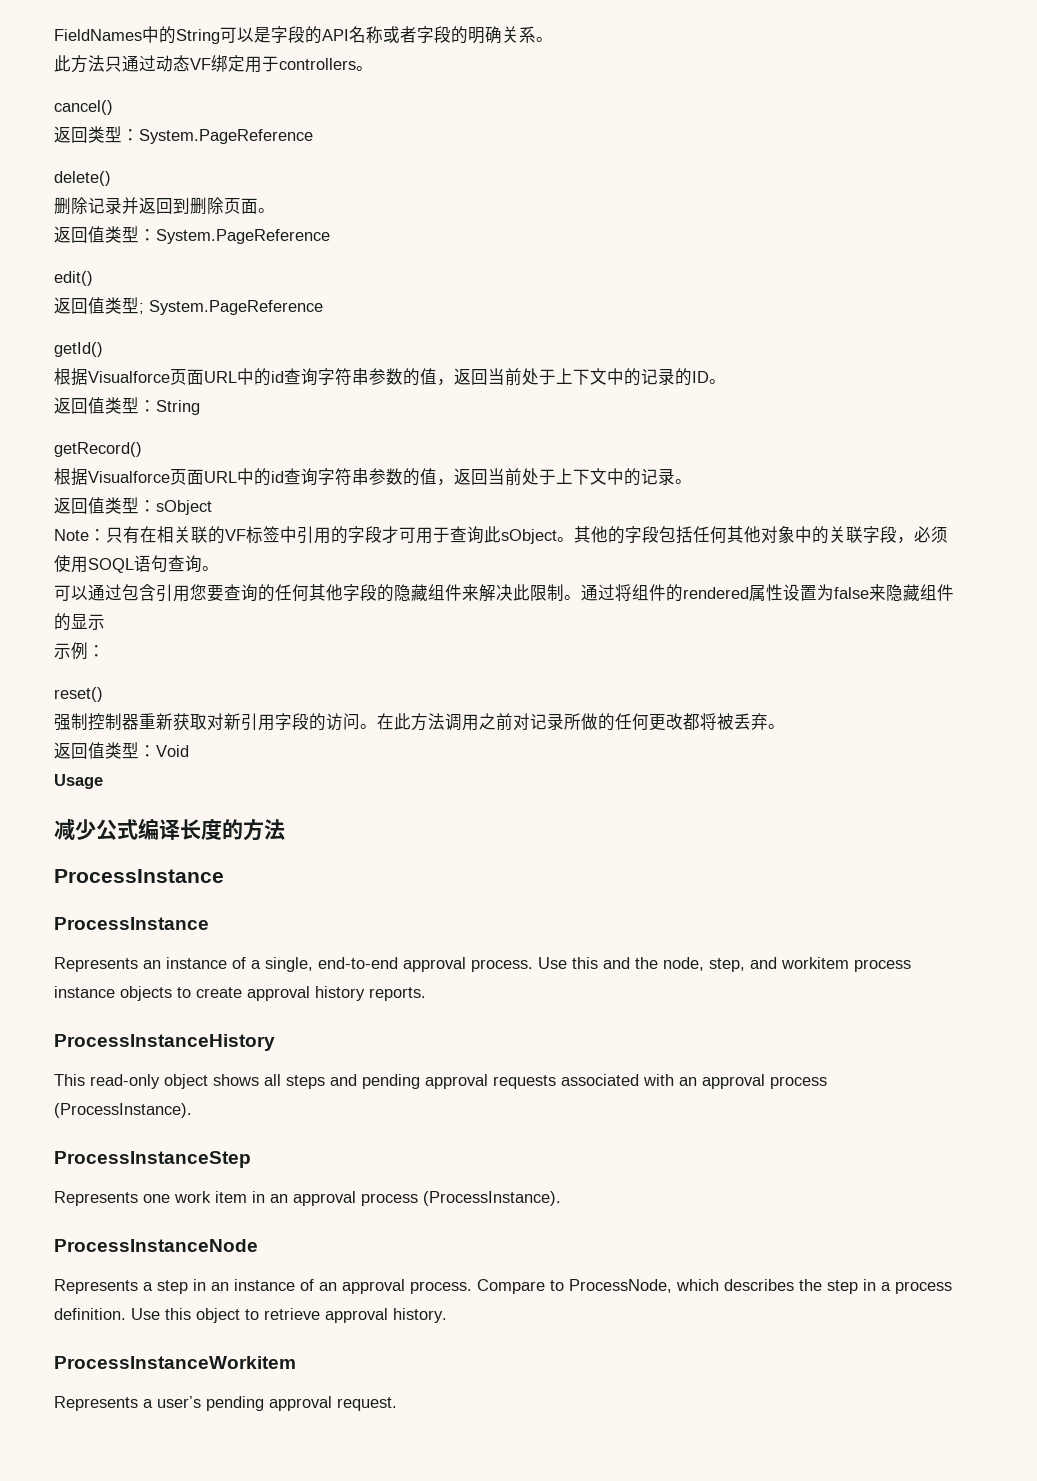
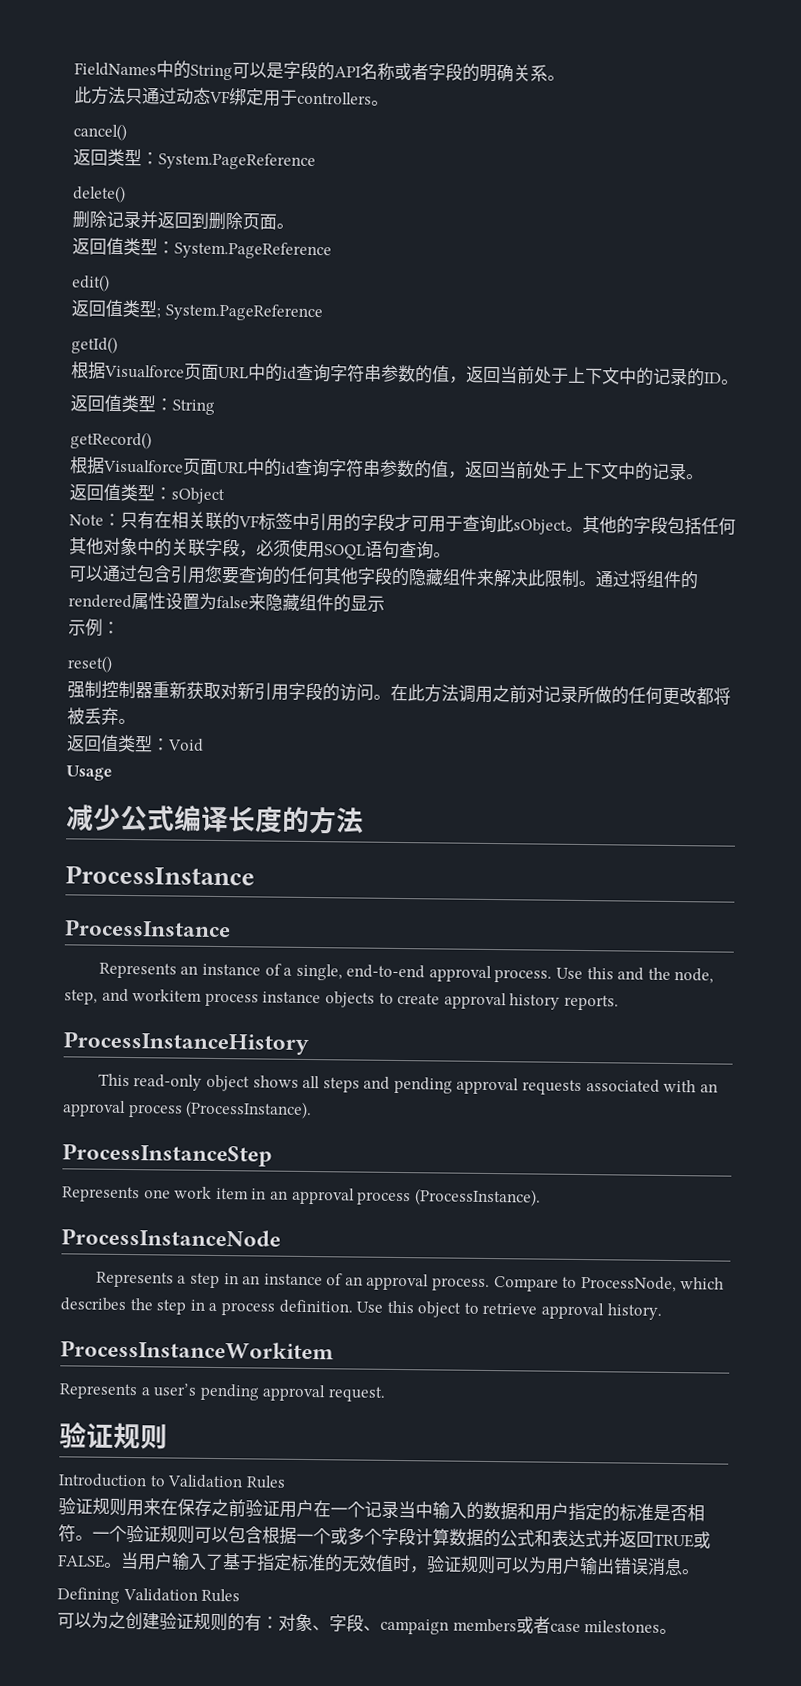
  Represents a user’s pending approval request.
+ 验证规则
+ Introduction to Validation Rules
+ 验证规则用来在保存之前验证用户在一个记录当中输入的数据和用户指定的标准是否相符。一个验证规则可以包含根据一个或多个字段计算数据的公式和表达式并返回TRUE或FALSE。当用户输入了基于指定标准的无效值时，验证规则可以为用户输出错误消息。
+ Defining Validation Rules
+ 可以为之创建验证规则的有：对象、字段、campaign members或者case milestones。

